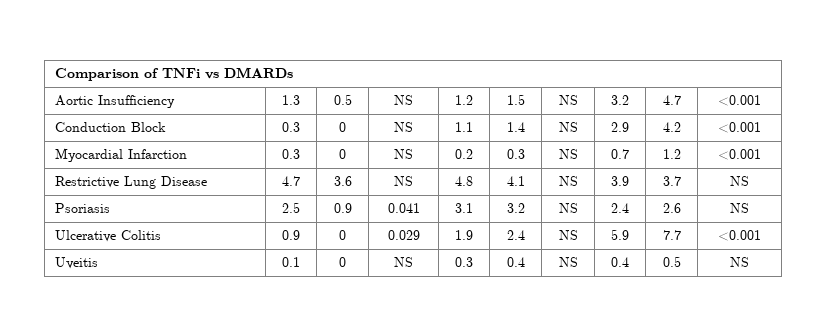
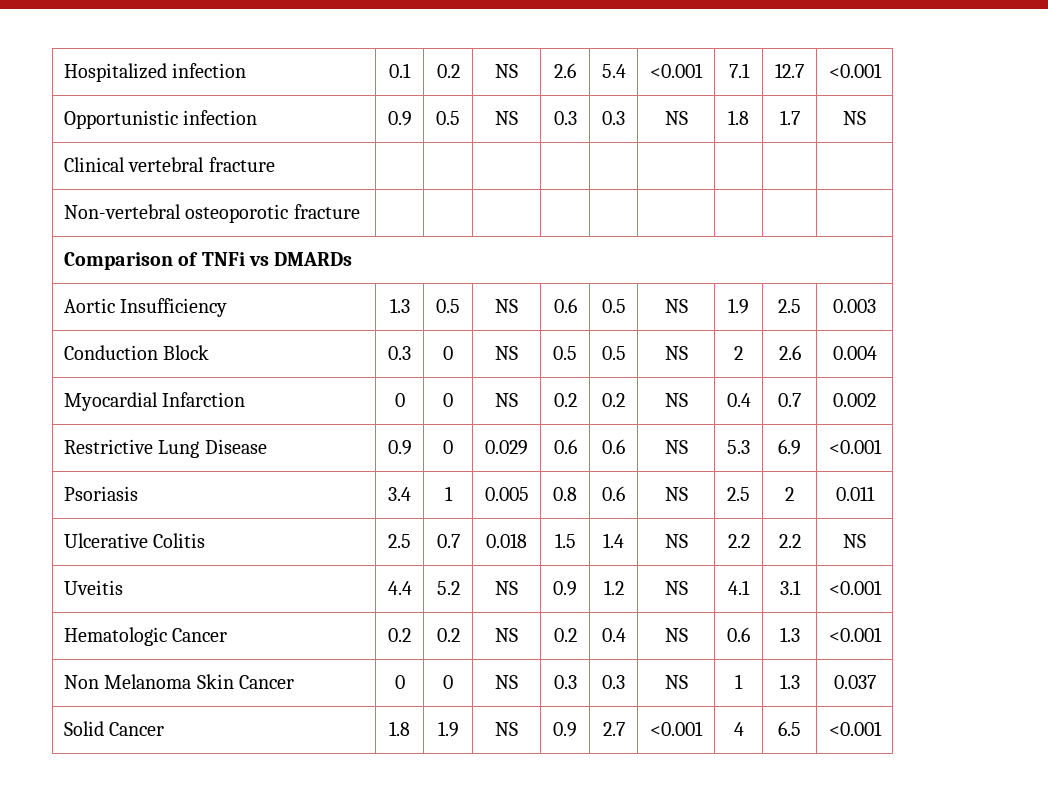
+ Hospitalized infection | 0.1 | 0.2 | NS | 2.6 | 5.4 | <0.001 | 7.1 | 12.7 | <0.001
+ Opportunistic infection | 0.9 | 0.5 | NS | 0.3 | 0.3 | NS | 1.8 | 1.7 | NS
+ Clinical vertebral fracture | | | | | | | | |
+ Non-vertebral osteoporotic fracture | | | | | | | | |
- Aortic Insufficiency | 1.3 | 0.5 | NS | 1.2 | 1.5 | NS | 3.2 | 4.7 | <0.001
+ Aortic Insufficiency | 1.3 | 0.5 | NS | 0.6 | 0.5 | NS | 1.9 | 2.5 | 0.003
- Conduction Block | 0.3 | 0 | NS | 1.1 | 1.4 | NS | 2.9 | 4.2 | <0.001
+ Conduction Block | 0.3 | 0 | NS | 0.5 | 0.5 | NS | 2 | 2.6 | 0.004
- Myocardial Infarction | 0.3 | 0 | NS | 0.2 | 0.3 | NS | 0.7 | 1.2 | <0.001
+ Myocardial Infarction | 0 | 0 | NS | 0.2 | 0.2 | NS | 0.4 | 0.7 | 0.002
- Restrictive Lung Disease | 4.7 | 3.6 | NS | 4.8 | 4.1 | NS | 3.9 | 3.7 | NS
- Psoriasis | 2.5 | 0.9 | 0.041 | 3.1 | 3.2 | NS | 2.4 | 2.6 | NS
- Ulcerative Colitis | 0.9 | 0 | 0.029 | 1.9 | 2.4 | NS | 5.9 | 7.7 | <0.001
- Uveitis | 0.1 | 0 | NS | 0.3 | 0.4 | NS | 0.4 | 0.5 | NS
+ Restrictive Lung Disease | 0.9 | 0 | 0.029 | 0.6 | 0.6 | NS | 5.3 | 6.9 | <0.001
+ Psoriasis | 3.4 | 1 | 0.005 | 0.8 | 0.6 | NS | 2.5 | 2 | 0.011
+ Ulcerative Colitis | 2.5 | 0.7 | 0.018 | 1.5 | 1.4 | NS | 2.2 | 2.2 | NS
+ Uveitis | 4.4 | 5.2 | NS | 0.9 | 1.2 | NS | 4.1 | 3.1 | <0.001
+ Hematologic Cancer | 0.2 | 0.2 | NS | 0.2 | 0.4 | NS | 0.6 | 1.3 | <0.001
+ Non Melanoma Skin Cancer | 0 | 0 | NS | 0.3 | 0.3 | NS | 1 | 1.3 | 0.037
+ Solid Cancer | 1.8 | 1.9 | NS | 0.9 | 2.7 | <0.001 | 4 | 6.5 | <0.001

